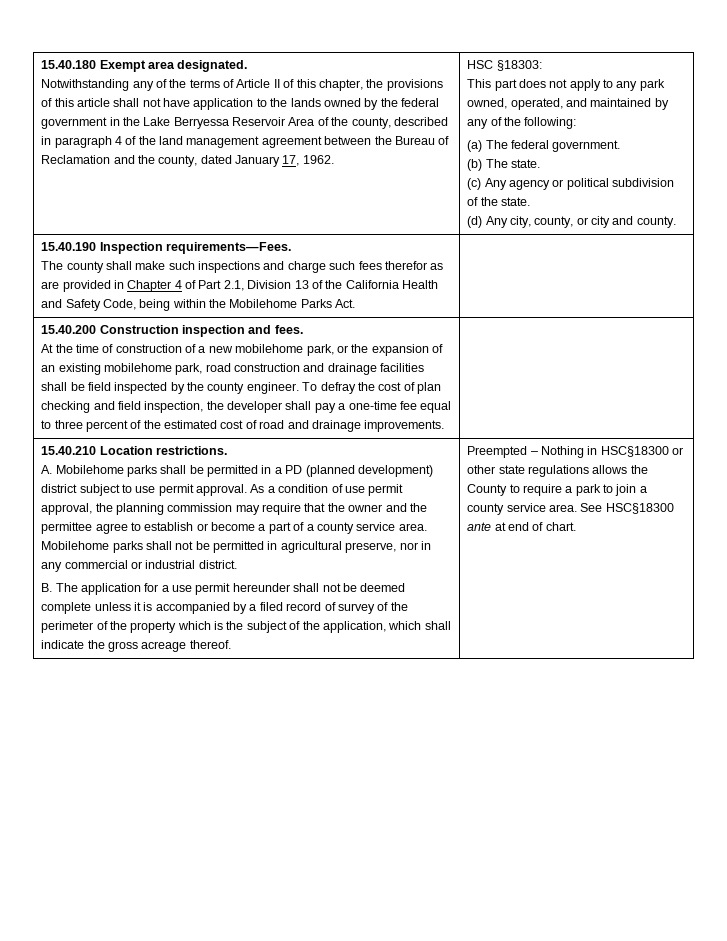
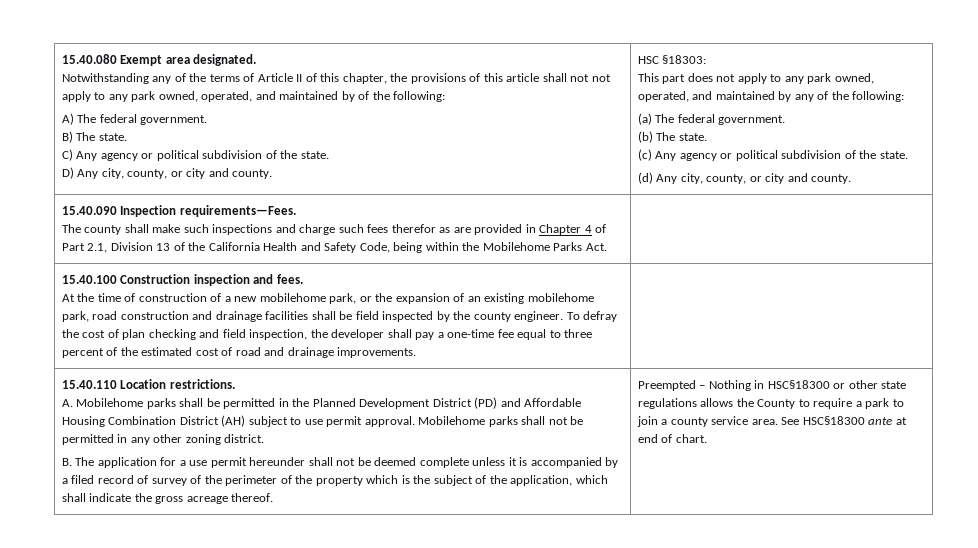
- 15.40.180 Exempt area designated.
+ 15.40.080 Exempt area designated.
- Notwithstanding any of the terms of Article II of this chapter, the provisions of this article shall not have application to the lands owned by the federal government in the Lake Berryessa Reservoir Area of the county, described in paragraph 4 of the land management agreement between the Bureau of Reclamation and the county, dated January 17, 1962.
+ Notwithstanding any of the terms of Article II of this chapter, the provisions of this article shall not not apply to any park owned, operated, and maintained by of the following:
+ A) The federal government.
+ B) The state.
+ C) Any agency or political subdivision of the state.
+ D) Any city, county, or city and county.
- 15.40.190 Inspection requirements—Fees.
+ 15.40.090 Inspection requirements—Fees.
- 15.40.200 Construction inspection and fees.
+ 15.40.100 Construction inspection and fees.
- 15.40.210 Location restrictions.
+ 15.40.110 Location restrictions.
- A. Mobilehome parks shall be permitted in a PD (planned development) district subject to use permit approval.
+ A. Mobilehome parks shall be permitted in the Planned Development District (PD) and Affordable Housing Combination District (AH) subject to use permit approval.
- As a condition of use permit approval, the planning commission may require that the owner and the permittee agree to establish or become a part of a county service area.
- Mobilehome parks shall not be permitted in agricultural preserve, nor in any commercial or industrial district.
+ Mobilehome parks shall not be permitted in any other zoning district.

